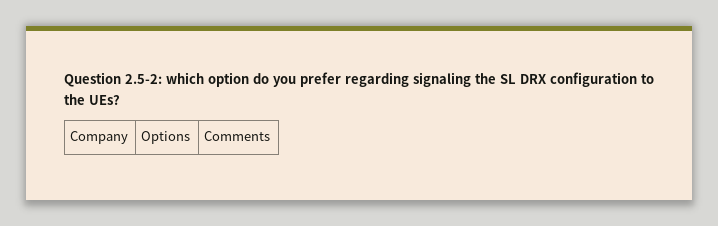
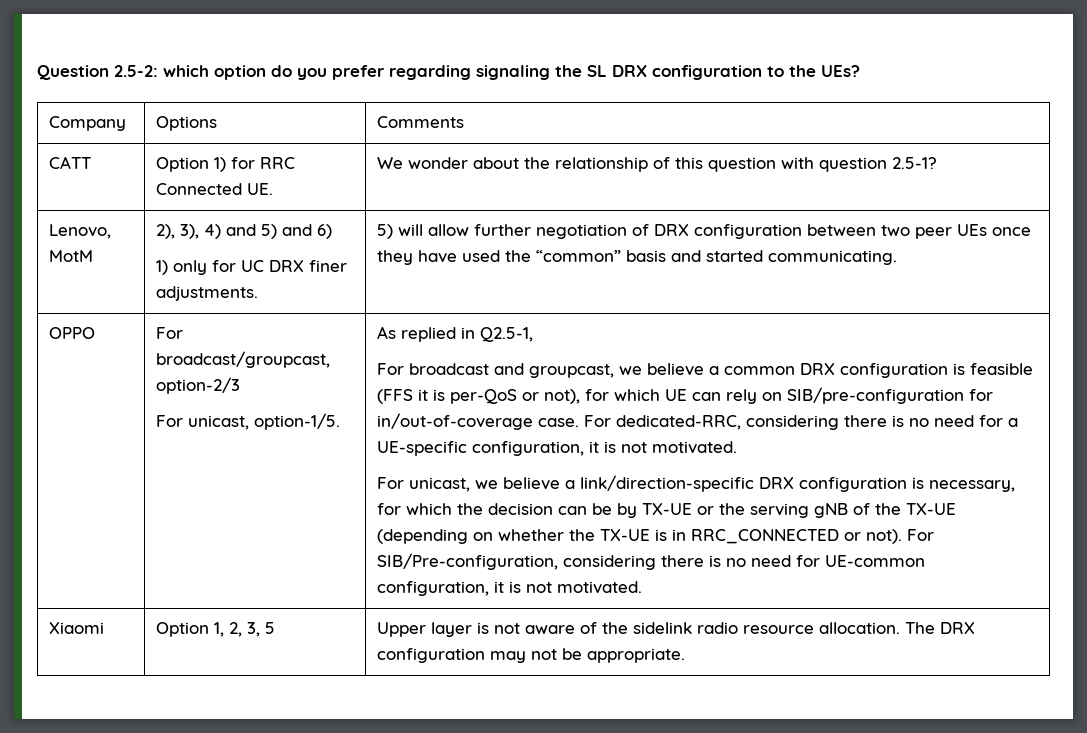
+ CATT | Option 1) for RRC Connected UE. | We wonder about the relationship of this question with question 2.5-1?
+ Lenovo, MotM | 2), 3), 4) and 5) and 6)
+ 1) only for UC DRX finer adjustments. | 5) will allow further negotiation of DRX configuration between two peer UEs once they have used the “common” basis and started communicating.
+ OPPO | For broadcast/groupcast, option-2/3
+ For unicast, option-1/5. | As replied in Q2.5-1,
+ For broadcast and groupcast, we believe a common DRX configuration is feasible (FFS it is per-QoS or not), for which UE can rely on SIB/pre-configuration for in/out-of-coverage case. For dedicated-RRC, considering there is no need for a UE-specific configuration, it is not motivated.
+ For unicast, we believe a link/direction-specific DRX configuration is necessary, for which the decision can be by TX-UE or the serving gNB of the TX-UE (depending on whether the TX-UE is in RRC_CONNECTED or not). For SIB/Pre-configuration, considering there is no need for UE-common configuration, it is not motivated.
+ Xiaomi | Option 1, 2, 3, 5 | Upper layer is not aware of the sidelink radio resource allocation. The DRX configuration may not be appropriate.

